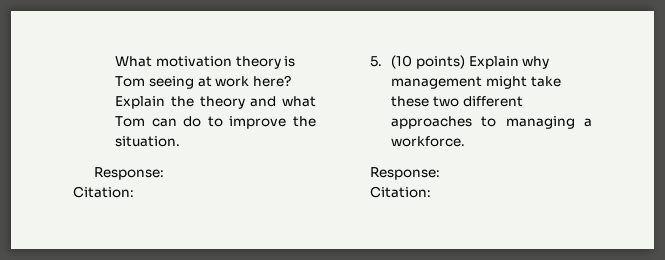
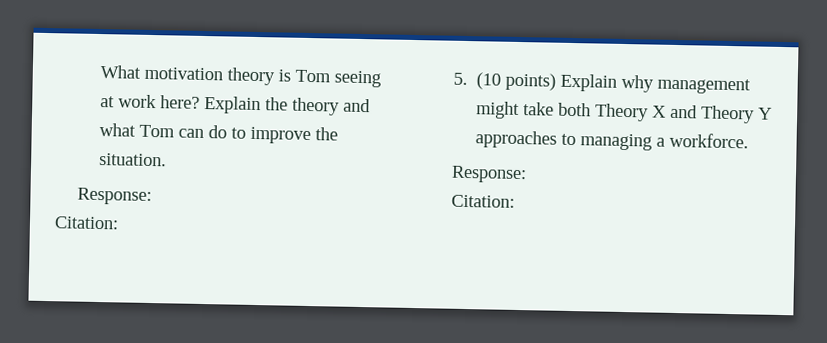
- 5. (10 points) Explain why management might take these two different approaches to managing a workforce.
+ 5. (10 points) Explain why management might take both Theory X and Theory Y approaches to managing a workforce.

